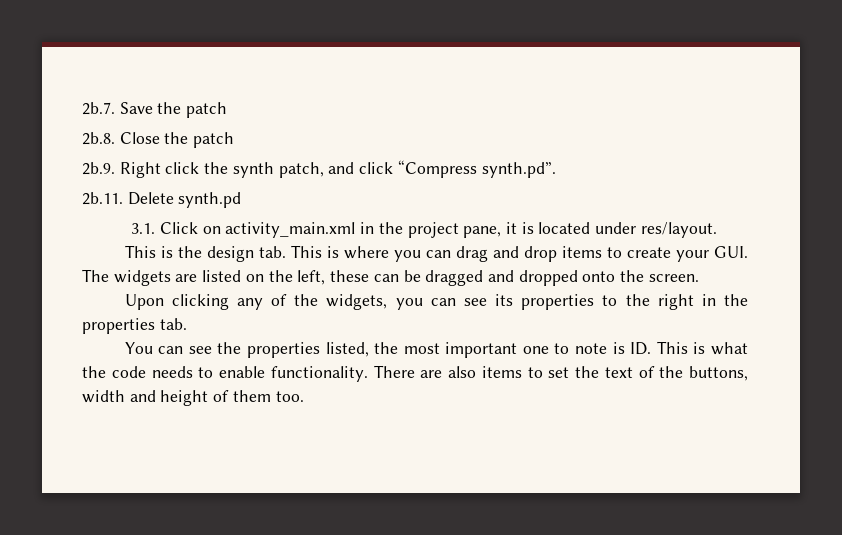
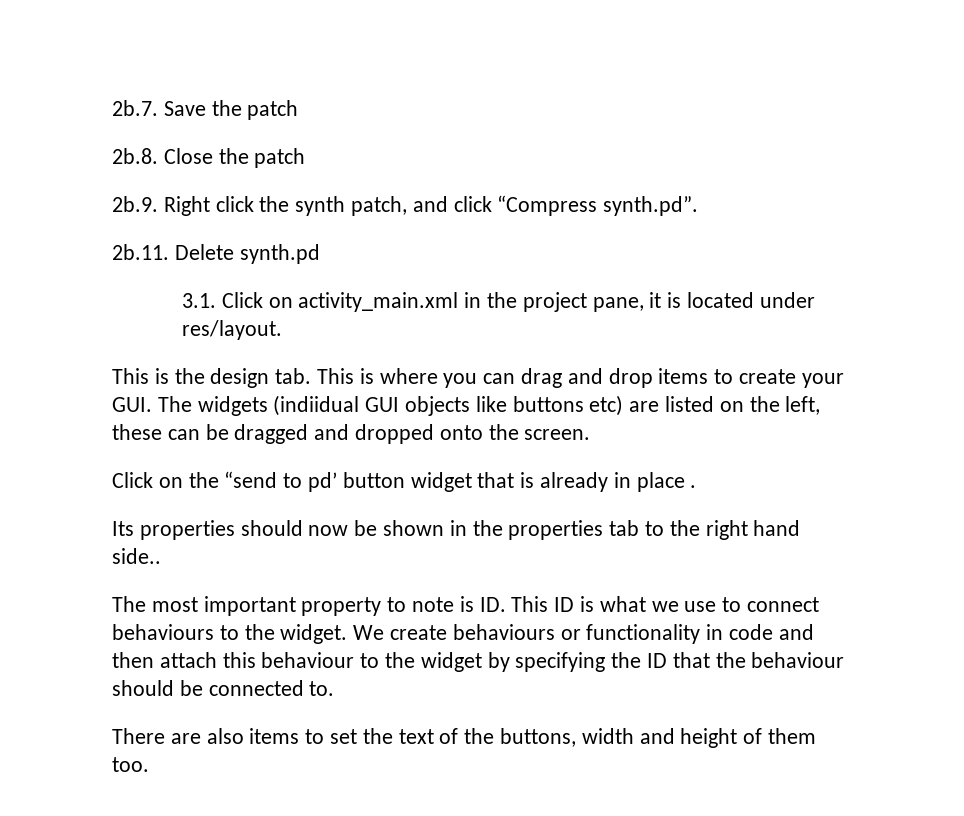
- This is the design tab. This is where you can drag and drop items to create your GUI. The widgets are listed on the left, these can be dragged and dropped onto the screen.
+ This is the design tab. This is where you can drag and drop items to create your GUI. The widgets (indiidual GUI objects like buttons etc) are listed on the left, these can be dragged and dropped onto the screen.
- Upon clicking any of the widgets, you can see its properties to the right in the properties tab.
- You can see the properties listed, the most important one to note is ID. This is what the code needs to enable functionality. There are also items to set the text of the buttons, width and height of them too.
+ Click on the “send to pd’ button widget that is already in place .
+ Its properties should now be shown in the properties tab to the right hand side..
+ The most important property to note is ID. This ID is what we use to connect behaviours to the widget. We create behaviours or functionality in code and then attach this behaviour to the widget by specifying the ID that the behaviour should be connected to.
+ There are also items to set the text of the buttons, width and height of them too.

